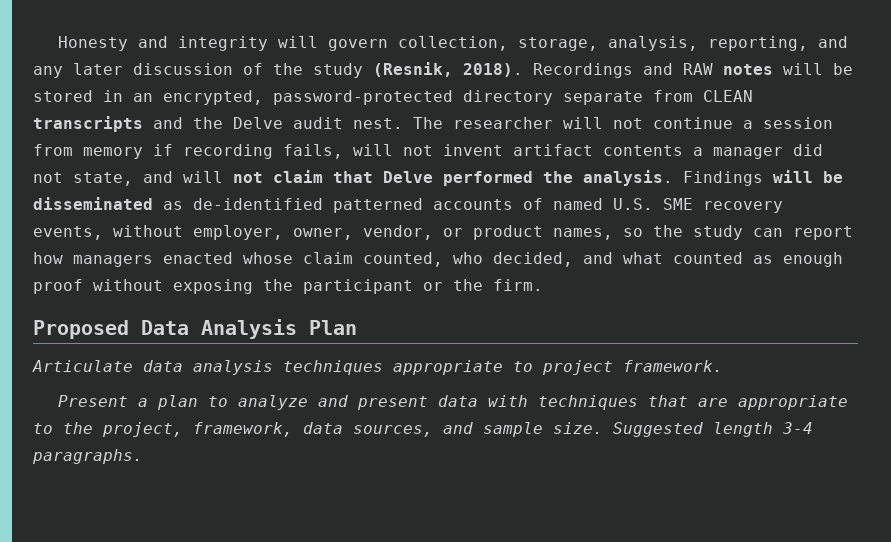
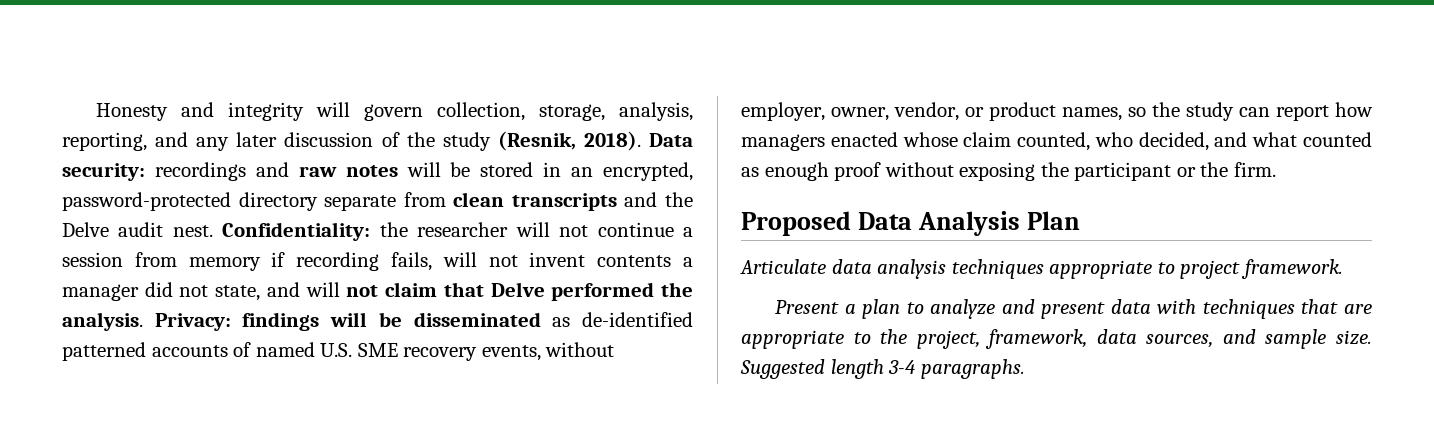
- Recordings and RAW notes will be stored in an encrypted, password-protected directory separate from CLEAN transcripts and the Delve audit nest.
+ Data security: recordings and raw notes will be stored in an encrypted, password-protected directory separate from clean transcripts and the Delve audit nest.
- The researcher will not continue a session from memory if recording fails, will not invent artifact contents a manager did not state, and will not claim that Delve performed the analysis.
+ Confidentiality: the researcher will not continue a session from memory if recording fails, will not invent contents a manager did not state, and will not claim that Delve performed the analysis.
- Findings will be disseminated as de-identified patterned accounts of named U.S. SME recovery events, without employer, owner, vendor, or product names, so the study can report how managers enacted whose claim counted, who decided, and what counted as enough proof without exposing the participant or the firm.
+ Privacy: findings will be disseminated as de-identified patterned accounts of named U.S. SME recovery events, without employer, owner, vendor, or product names, so the study can report how managers enacted whose claim counted, who decided, and what counted as enough proof without exposing the participant or the firm.

